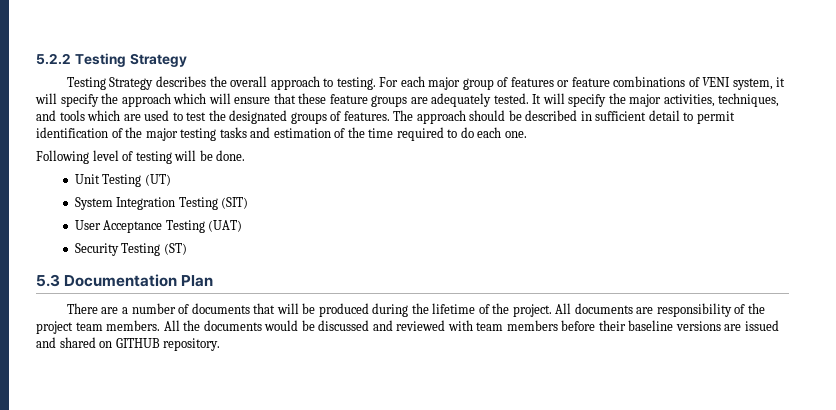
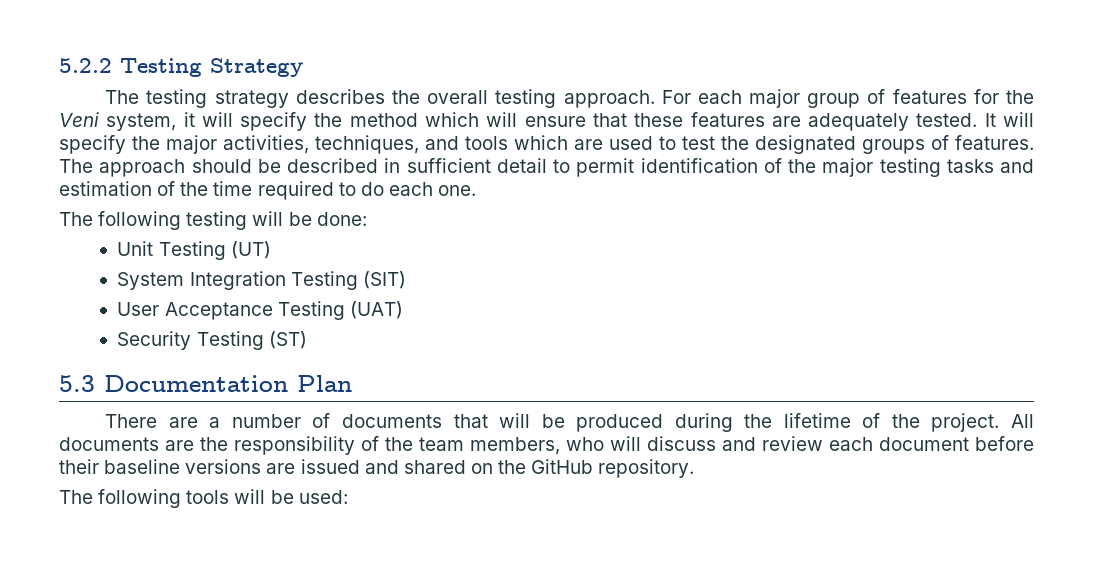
- Testing Strategy describes the overall approach to testing.
+ The testing strategy describes the overall testing approach.
- For each major group of features or feature combinations of VENI system, it will specify the approach which will ensure that these feature groups are adequately tested.
+ For each major group of features for the Veni system, it will specify the method which will ensure that these features are adequately tested.
- Following level of testing will be done.
+ The following testing will be done:
- All documents are responsibility of the project team members. All the documents would be discussed and reviewed with team members before their baseline versions are issued and shared on GITHUB repository.
+ All documents are the responsibility of the team members, who will discuss and review each document before their baseline versions are issued and shared on the GitHub repository.
+ The following tools will be used:

